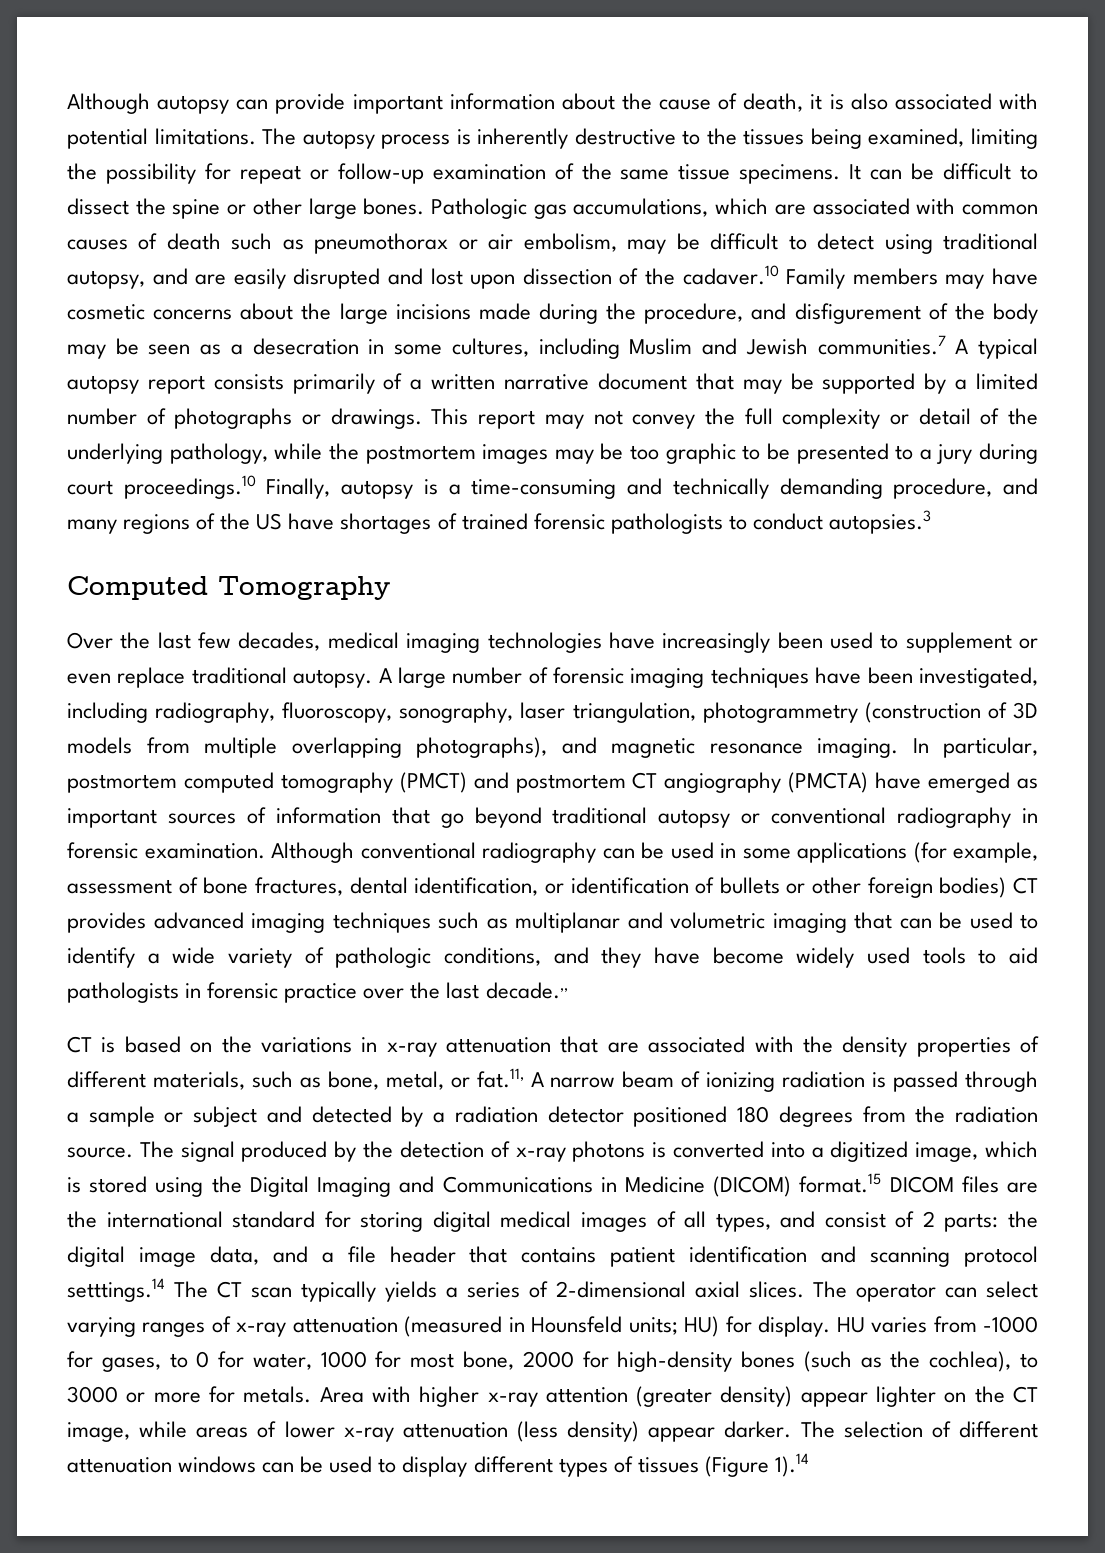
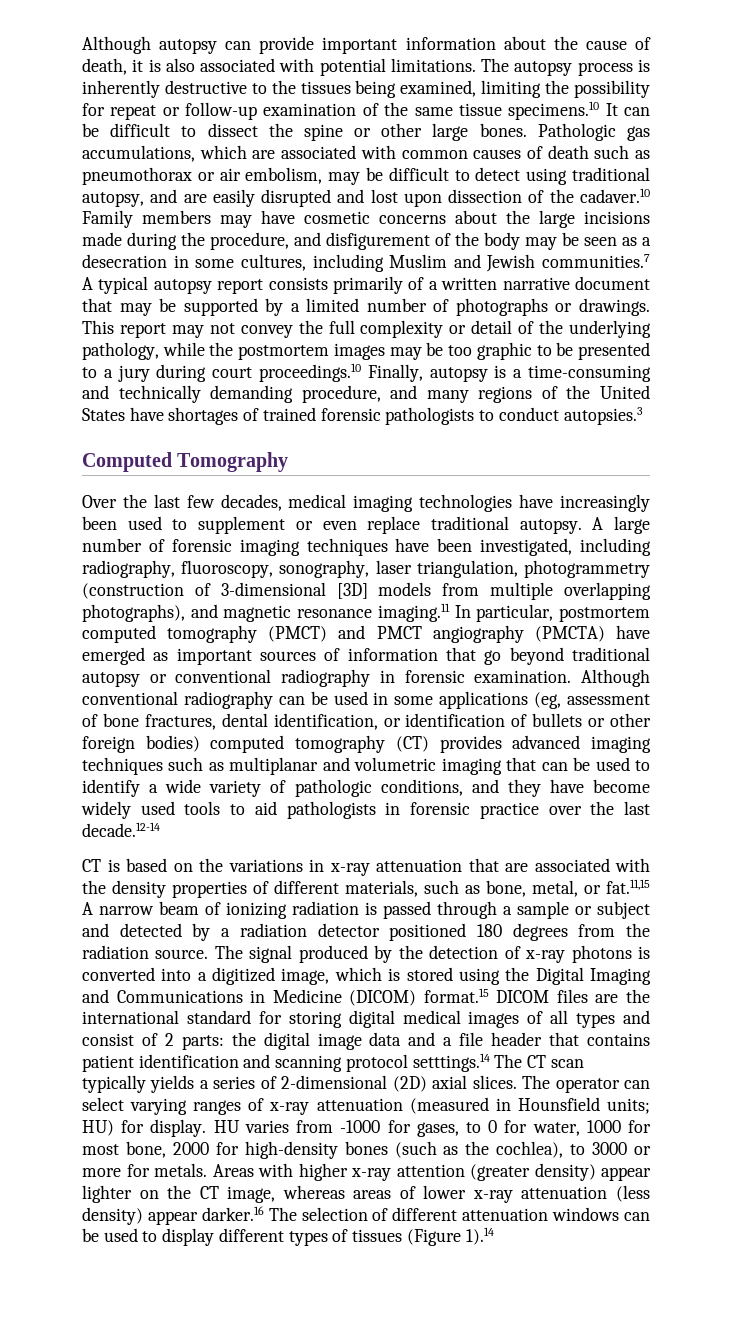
- The autopsy process is inherently destructive to the tissues being examined, limiting the possibility for repeat or follow-up examination of the same tissue specimens. It can be difficult to dissect the spine or other large bones.
+ The autopsy process is inherently destructive to the tissues being examined, limiting the possibility for repeat or follow-up examination of the same tissue specimens.10 It can be difficult to dissect the spine or other large bones.
- This report may not convey the full complexity or detail of the underlying pathology, while the postmortem images may be too graphic to be presented to a jury during court proceedings.10 Finally, autopsy is a time-consuming and technically demanding procedure, and many regions of the US have shortages of trained forensic pathologists to conduct autopsies.3
+ This report may not convey the full complexity or detail of the underlying pathology, while the postmortem images may be too graphic to be presented to a jury during court proceedings.10 Finally, autopsy is a time-consuming and technically demanding procedure, and many regions of the United States have shortages of trained forensic pathologists to conduct autopsies.3
- A large number of forensic imaging techniques have been investigated, including radiography, fluoroscopy, sonography, laser triangulation, photogrammetry (construction of 3D models from multiple overlapping photographs), and magnetic resonance imaging. In particular, postmortem computed tomography (PMCT) and postmortem CT angiography (PMCTA) have emerged as important sources of information that go beyond traditional autopsy or conventional radiography in forensic examination.
+ A large number of forensic imaging techniques have been investigated, including radiography, fluoroscopy, sonography, laser triangulation, photogrammetry (construction of 3-dimensional [3D] models from multiple overlapping photographs), and magnetic resonance imaging.11 In particular, postmortem computed tomography (PMCT) and PMCT angiography (PMCTA) have emerged as important sources of information that go beyond traditional autopsy or conventional radiography in forensic examination.
- Although conventional radiography can be used in some applications (for example, assessment of bone fractures, dental identification, or identification of bullets or other foreign bodies) CT provides advanced imaging techniques such as multiplanar and volumetric imaging that can be used to identify a wide variety of pathologic conditions, and they have become widely used tools to aid pathologists in forensic practice over the last decade.,,
+ Although conventional radiography can be used in some applications (eg, assessment of bone fractures, dental identification, or identification of bullets or other foreign bodies) computed tomography (CT) provides advanced imaging techniques such as multiplanar and volumetric imaging that can be used to identify a wide variety of pathologic conditions, and they have become widely used tools to aid pathologists in forensic practice over the last decade.12-14
- CT is based on the variations in x-ray attenuation that are associated with the density properties of different materials, such as bone, metal, or fat.11, A narrow beam of ionizing radiation is passed through a sample or subject and detected by a radiation detector positioned 180 degrees from the radiation source.
+ CT is based on the variations in x-ray attenuation that are associated with the density properties of different materials, such as bone, metal, or fat.11,15 A narrow beam of ionizing radiation is passed through a sample or subject and detected by a radiation detector positioned 180 degrees from the radiation source.
- The signal produced by the detection of x-ray photons is converted into a digitized image, which is stored using the Digital Imaging and Communications in Medicine (DICOM) format.15 DICOM files are the international standard for storing digital medical images of all types, and consist of 2 parts:
+ The signal produced by the detection of x-ray photons is converted into a digitized image, which is stored using the Digital Imaging and Communications in Medicine (DICOM) format.15 DICOM files are the international standard for storing digital medical images of all types and consist of 2 parts:
- the digital image data, and a file header that contains patient identification and scanning protocol setttings.14 The CT scan typically yields a series of 2-dimensional axial slices.
+ the digital image data and a file header that contains patient identification and scanning protocol setttings.14 The CT scan typically yields a series of 2-dimensional (2D) axial slices.
- The operator can select varying ranges of x-ray attenuation (measured in Hounsfeld units; HU) for display.
+ The operator can select varying ranges of x-ray attenuation (measured in Hounsfield units; HU) for display.
- Area with higher x-ray attention (greater density) appear lighter on the CT image, while areas of lower x-ray attenuation (less density) appear darker. The selection of different attenuation windows can be used to display different types of tissues (Figure 1).14
+ Areas with higher x-ray attention (greater density) appear lighter on the CT image, whereas areas of lower x-ray attenuation (less density) appear darker.16 The selection of different attenuation windows can be used to display different types of tissues (Figure 1).14

